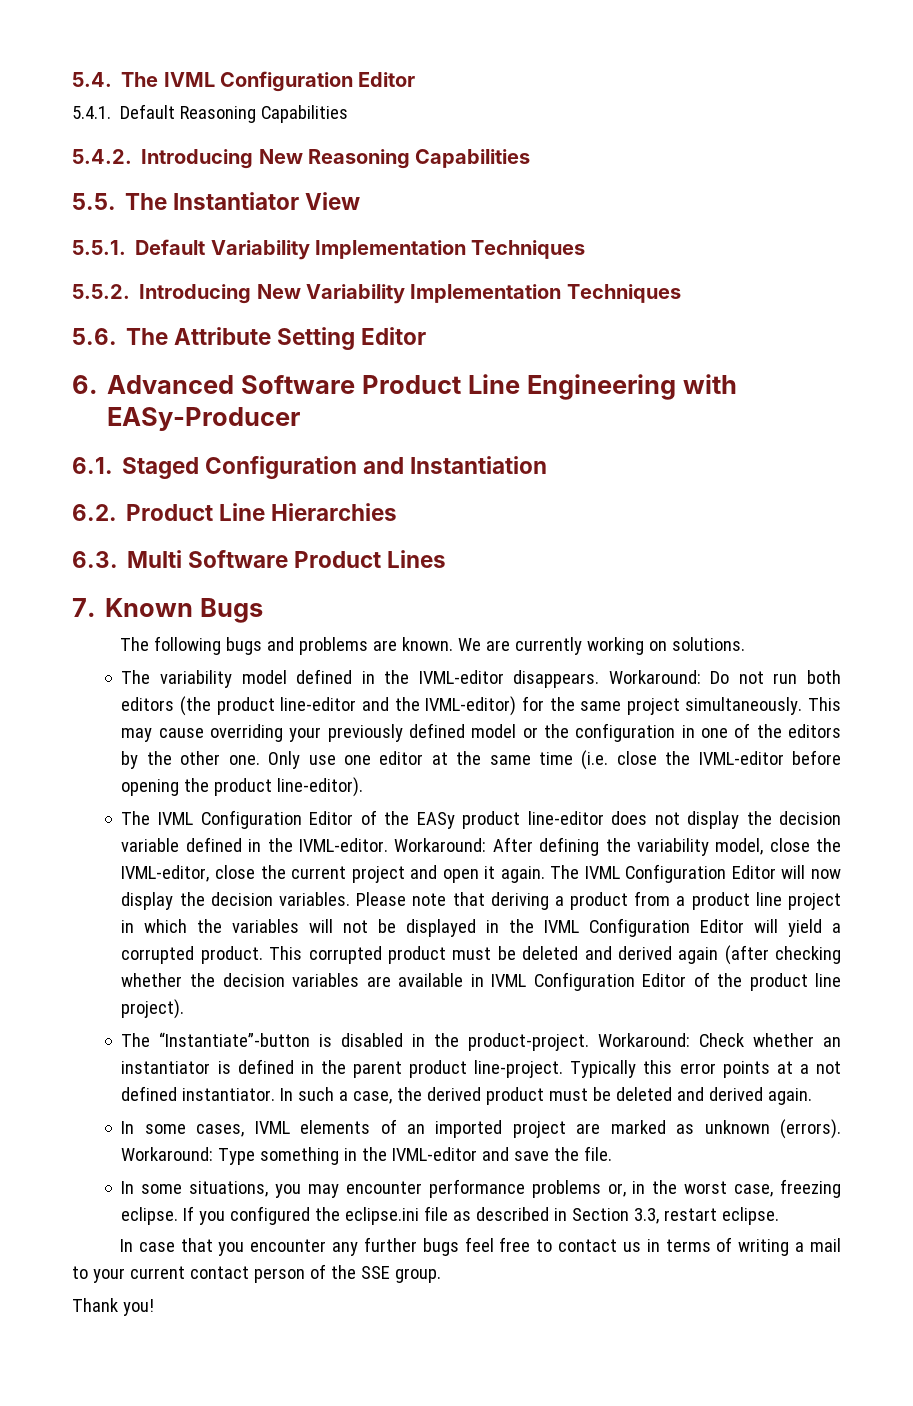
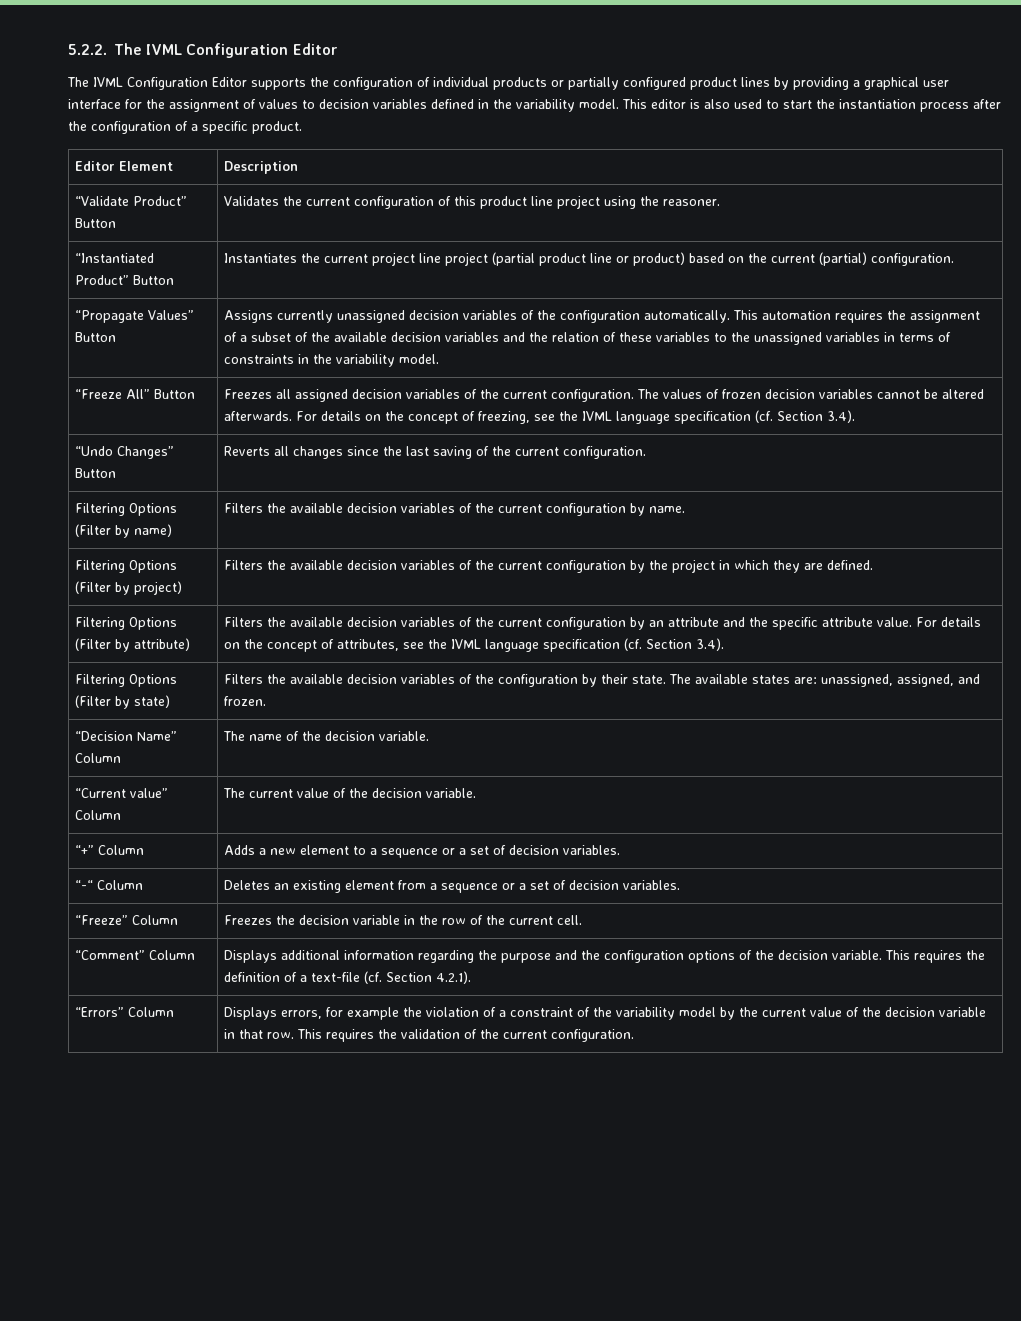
- 5.4. The IVML Configuration Editor
+ 5.2.2. The IVML Configuration Editor
- 5.4.1. Default Reasoning Capabilities
- 5.4.2. Introducing New Reasoning Capabilities
- 5.5. The Instantiator View
- 5.5.1. Default Variability Implementation Techniques
- 5.5.2. Introducing New Variability Implementation Techniques
- 5.6. The Attribute Setting Editor
- 6. Advanced Software Product Line Engineering with EASy-Producer
- 6.1. Staged Configuration and Instantiation
- 6.2. Product Line Hierarchies
- 6.3. Multi Software Product Lines
- 7. Known Bugs
- The following bugs and problems are known. We are currently working on solutions.
- The variability model defined in the IVML-editor disappears. Workaround: Do not run both editors (the product line-editor and the IVML-editor) for the same project simultaneously. This may cause overriding your previously defined model or the configuration in one of the editors by the other one. Only use one editor at the same time (i.e. close the IVML-editor before opening the product line-editor).
- The IVML Configuration Editor of the EASy product line-editor does not display the decision variable defined in the IVML-editor. Workaround: After defining the variability model, close the IVML-editor, close the current project and open it again. The IVML Configuration Editor will now display the decision variables. Please note that deriving a product from a product line project in which the variables will not be displayed in the IVML Configuration Editor will yield a corrupted product. This corrupted product must be deleted and derived again (after checking whether the decision variables are available in IVML Configuration Editor of the product line project).
- The “Instantiate”-button is disabled in the product-project. Workaround: Check whether an instantiator is defined in the parent product line-project. Typically this error points at a not defined instantiator. In such a case, the derived product must be deleted and derived again.
- In some cases, IVML elements of an imported project are marked as unknown (errors). Workaround: Type something in the IVML-editor and save the file.
- In some situations, you may encounter performance problems or, in the worst case, freezing eclipse. If you configured the eclipse.ini file as described in Section 3.3, restart eclipse.
- In case that you encounter any further bugs feel free to contact us in terms of writing a mail to your current contact person of the SSE group.
- Thank you!
+ The IVML Configuration Editor supports the configuration of individual products or partially configured product lines by providing a graphical user interface for the assignment of values to decision variables defined in the variability model. This editor is also used to start the instantiation process after the configuration of a specific product.
+ Editor Element | Description
+ “Validate Product” Button | Validates the current configuration of this product line project using the reasoner.
+ “Instantiated Product” Button | Instantiates the current project line project (partial product line or product) based on the current (partial) configuration.
+ “Propagate Values” Button | Assigns currently unassigned decision variables of the configuration automatically. This automation requires the assignment of a subset of the available decision variables and the relation of these variables to the unassigned variables in terms of constraints in the variability model.
+ “Freeze All” Button | Freezes all assigned decision variables of the current configuration. The values of frozen decision variables cannot be altered afterwards. For details on the concept of freezing, see the IVML language specification (cf. Section 3.4).
+ “Undo Changes” Button | Reverts all changes since the last saving of the current configuration.
+ Filtering Options (Filter by name) | Filters the available decision variables of the current configuration by name.
+ Filtering Options (Filter by project) | Filters the available decision variables of the current configuration by the project in which they are defined.
+ Filtering Options (Filter by attribute) | Filters the available decision variables of the current configuration by an attribute and the specific attribute value. For details on the concept of attributes, see the IVML language specification (cf. Section 3.4).
+ Filtering Options (Filter by state) | Filters the available decision variables of the configuration by their state. The available states are: unassigned, assigned, and frozen.
+ “Decision Name” Column | The name of the decision variable.
+ “Current value” Column | The current value of the decision variable.
+ “+” Column | Adds a new element to a sequence or a set of decision variables.
+ “-“ Column | Deletes an existing element from a sequence or a set of decision variables.
+ “Freeze” Column | Freezes the decision variable in the row of the current cell.
+ “Comment” Column | Displays additional information regarding the purpose and the configuration options of the decision variable. This requires the definition of a text-file (cf. Section 4.2.1).
+ “Errors” Column | Displays errors, for example the violation of a constraint of the variability model by the current value of the decision variable in that row. This requires the validation of the current configuration.

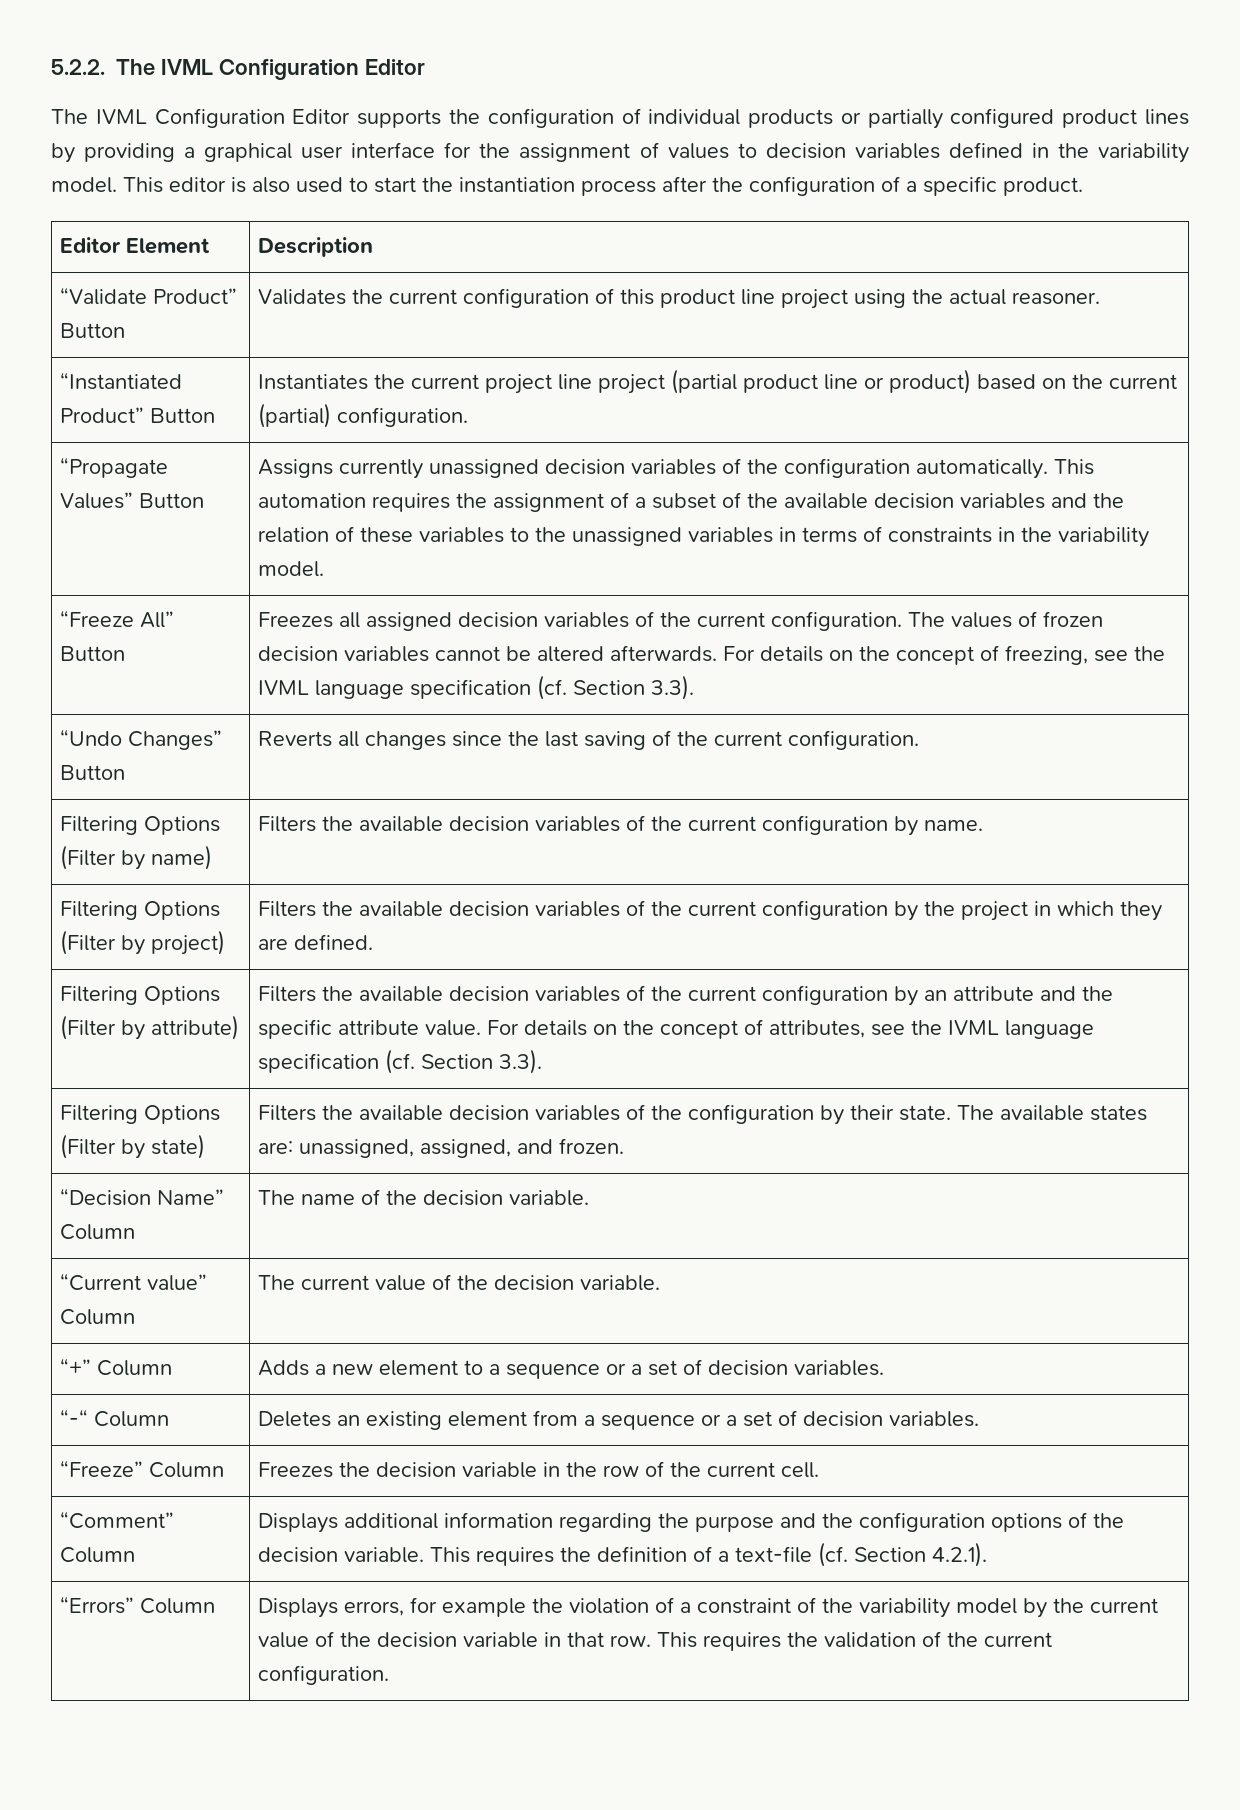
- “Validate Product” Button | Validates the current configuration of this product line project using the reasoner.
+ “Validate Product” Button | Validates the current configuration of this product line project using the actual reasoner.
- “Freeze All” Button | Freezes all assigned decision variables of the current configuration. The values of frozen decision variables cannot be altered afterwards. For details on the concept of freezing, see the IVML language specification (cf. Section 3.4).
+ “Freeze All” Button | Freezes all assigned decision variables of the current configuration. The values of frozen decision variables cannot be altered afterwards. For details on the concept of freezing, see the IVML language specification (cf. Section 3.3).
- Filtering Options (Filter by attribute) | Filters the available decision variables of the current configuration by an attribute and the specific attribute value. For details on the concept of attributes, see the IVML language specification (cf. Section 3.4).
+ Filtering Options (Filter by attribute) | Filters the available decision variables of the current configuration by an attribute and the specific attribute value. For details on the concept of attributes, see the IVML language specification (cf. Section 3.3).

